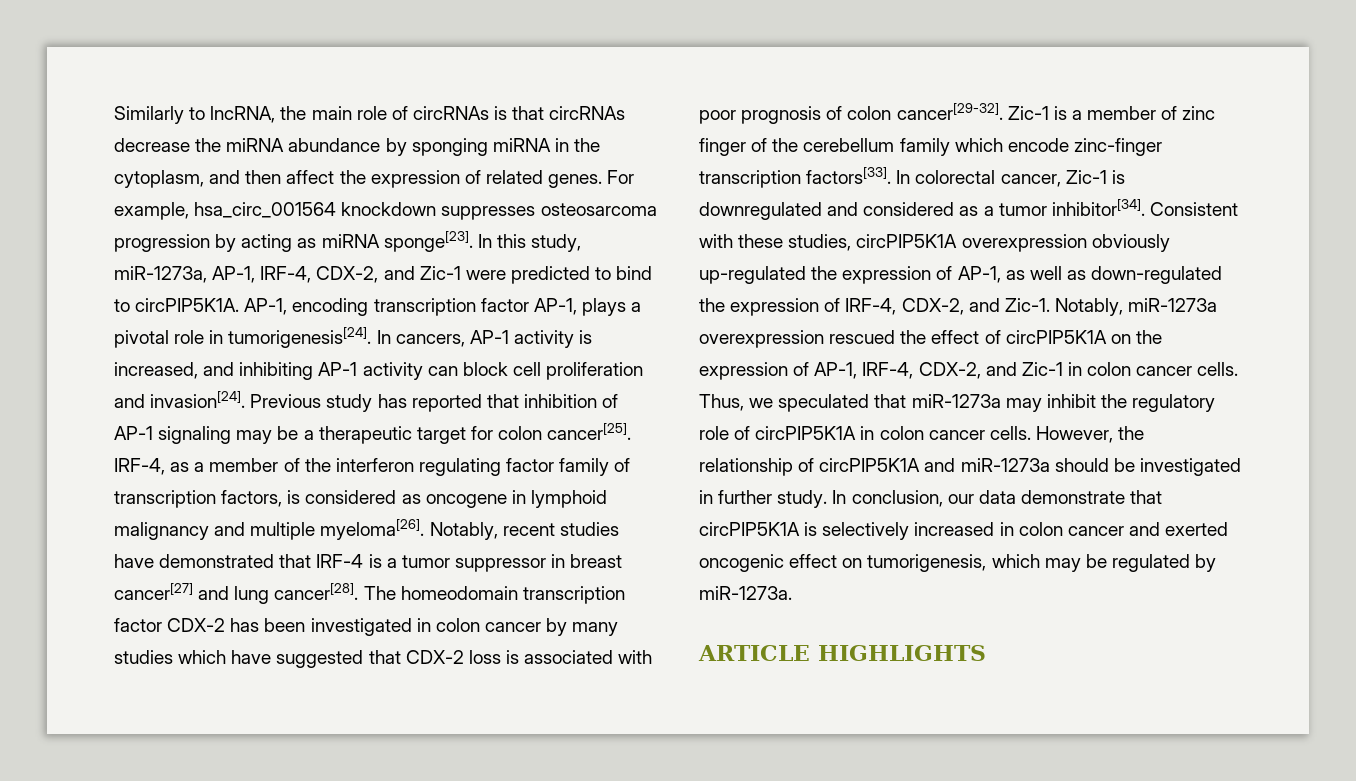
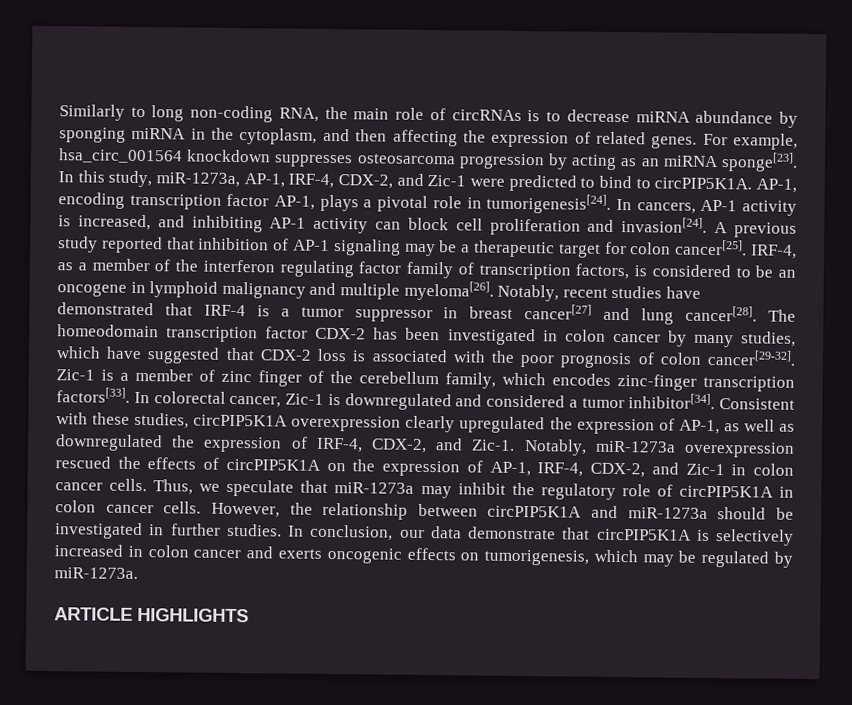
- Similarly to lncRNA, the main role of circRNAs is that circRNAs decrease the miRNA abundance by sponging miRNA in the cytoplasm, and then affect the expression of related genes.
+ Similarly to long non-coding RNA, the main role of circRNAs is to decrease miRNA abundance by sponging miRNA in the cytoplasm, and then affecting the expression of related genes.
- For example, hsa_circ_001564 knockdown suppresses osteosarcoma progression by acting as miRNA sponge[23].
+ For example, hsa_circ_001564 knockdown suppresses osteosarcoma progression by acting as an miRNA sponge[23].
- Previous study has reported that inhibition of AP-1 signaling may be a therapeutic target for colon cancer[25].
+ A previous study reported that inhibition of AP-1 signaling may be a therapeutic target for colon cancer[25].
- IRF-4, as a member of the interferon regulating factor family of transcription factors, is considered as oncogene in lymphoid malignancy and multiple myeloma[26].
+ IRF-4, as a member of the interferon regulating factor family of transcription factors, is considered to be an oncogene in lymphoid malignancy and multiple myeloma[26].
- The homeodomain transcription factor CDX-2 has been investigated in colon cancer by many studies which have suggested that CDX-2 loss is associated with poor prognosis of colon cancer[29-32].
+ The homeodomain transcription factor CDX-2 has been investigated in colon cancer by many studies, which have suggested that CDX-2 loss is associated with the poor prognosis of colon cancer[29-32].
- Zic-1 is a member of zinc finger of the cerebellum family which encode zinc-finger transcription factors[33].
+ Zic-1 is a member of zinc finger of the cerebellum family, which encodes zinc-finger transcription factors[33].
- In colorectal cancer, Zic-1 is downregulated and considered as a tumor inhibitor[34].
+ In colorectal cancer, Zic-1 is downregulated and considered a tumor inhibitor[34].
- Consistent with these studies, circPIP5K1A overexpression obviously up-regulated the expression of AP-1, as well as down-regulated the expression of IRF-4, CDX-2, and Zic-1.
+ Consistent with these studies, circPIP5K1A overexpression clearly upregulated the expression of AP-1, as well as downregulated the expression of IRF-4, CDX-2, and Zic-1.
- Notably, miR-1273a overexpression rescued the effect of circPIP5K1A on the expression of AP-1, IRF-4, CDX-2, and Zic-1 in colon cancer cells.
+ Notably, miR-1273a overexpression rescued the effects of circPIP5K1A on the expression of AP-1, IRF-4, CDX-2, and Zic-1 in colon cancer cells.
- Thus, we speculated that miR-1273a may inhibit the regulatory role of circPIP5K1A in colon cancer cells.
+ Thus, we speculate that miR-1273a may inhibit the regulatory role of circPIP5K1A in colon cancer cells.
- However, the relationship of circPIP5K1A and miR-1273a should be investigated in further study.
+ However, the relationship between circPIP5K1A and miR-1273a should be investigated in further studies.
- In conclusion, our data demonstrate that circPIP5K1A is selectively increased in colon cancer and exerted oncogenic effect on tumorigenesis, which may be regulated by miR-1273a.
+ In conclusion, our data demonstrate that circPIP5K1A is selectively increased in colon cancer and exerts oncogenic effects on tumorigenesis, which may be regulated by miR-1273a.

